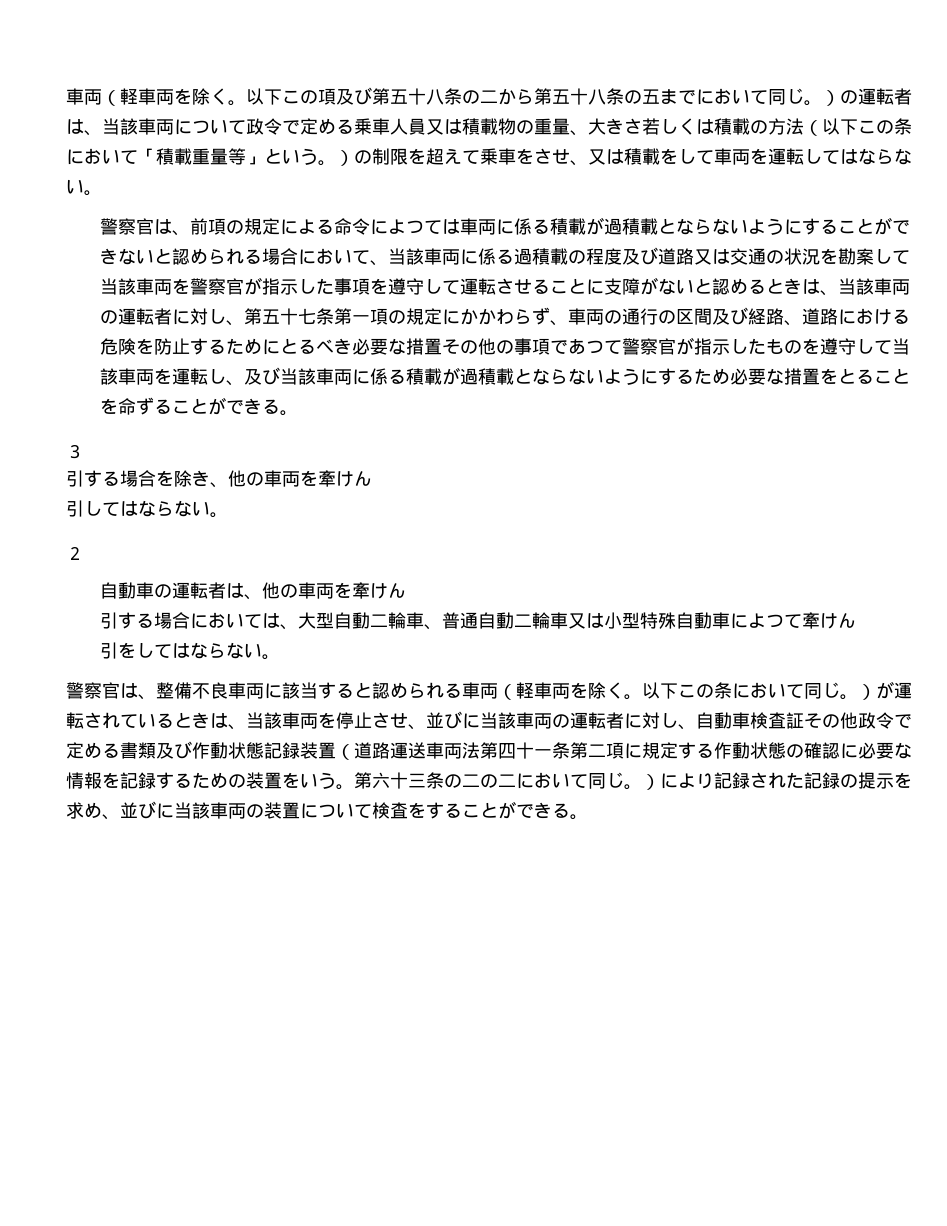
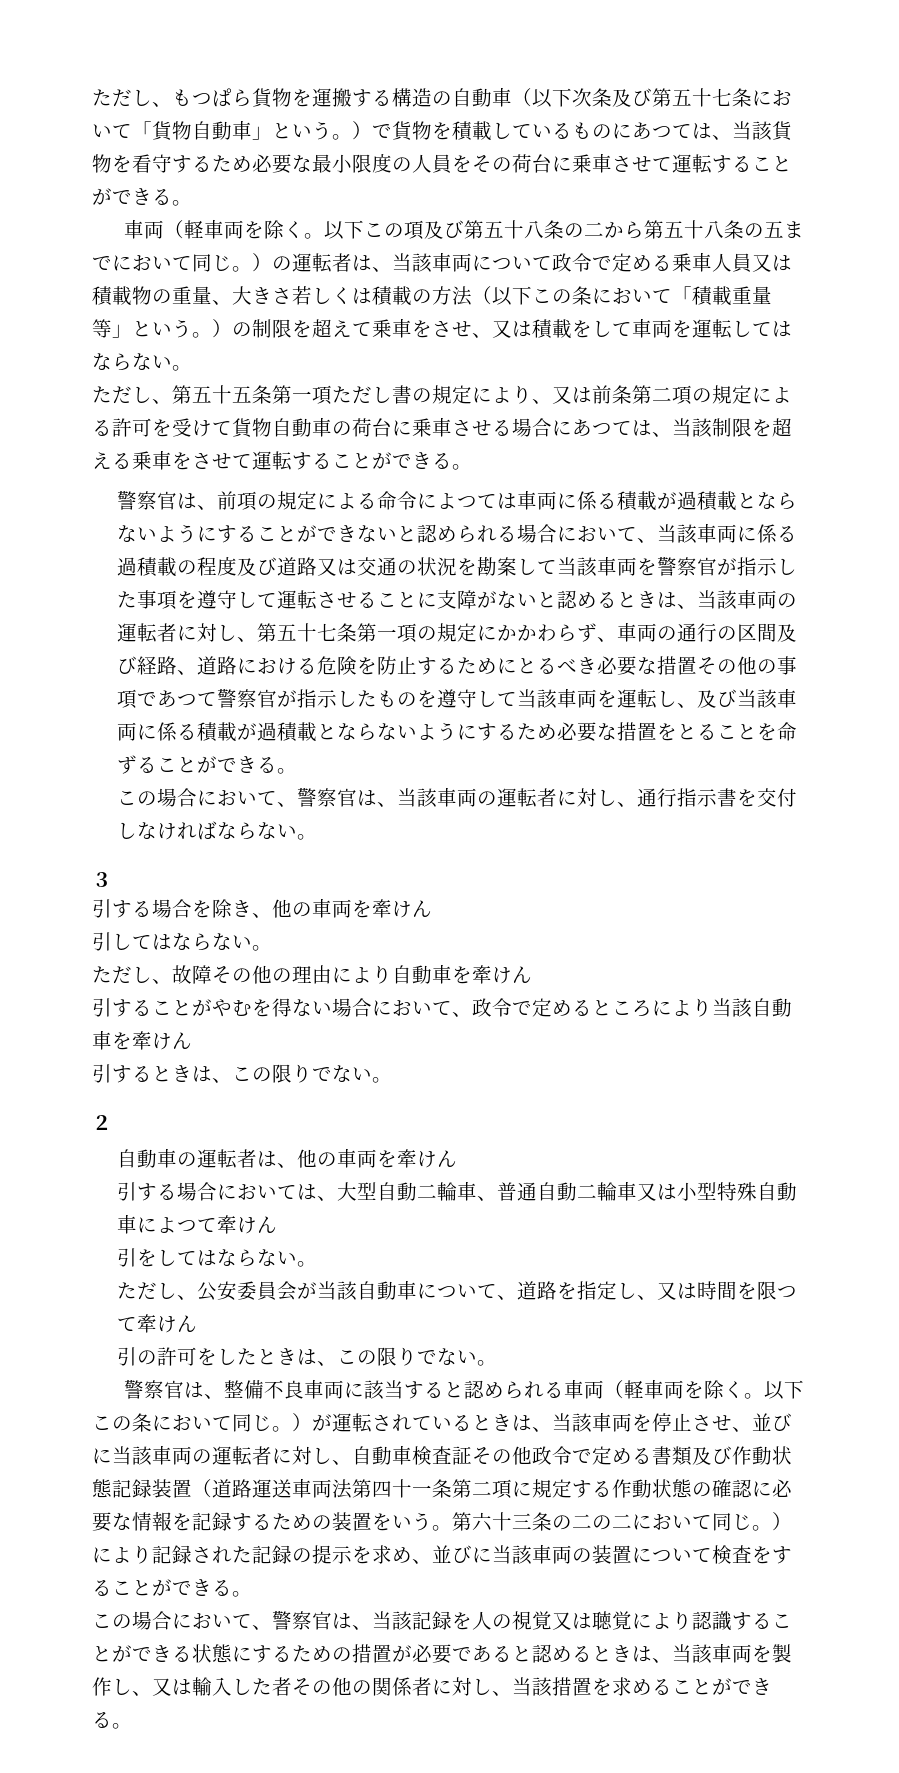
+ ただし、もつぱら貨物を運搬する構造の自動車（以下次条及び第五十七条において「貨物自動車」という。）で貨物を積載しているものにあつては、当該貨物を看守するため必要な最小限度の人員をその荷台に乗車させて運転することができる。
+ ただし、第五十五条第一項ただし書の規定により、又は前条第二項の規定による許可を受けて貨物自動車の荷台に乗車させる場合にあつては、当該制限を超える乗車をさせて運転することができる。
+ この場合において、警察官は、当該車両の運転者に対し、通行指示書を交付しなければならない。
+ ただし、故障その他の理由により自動車を牽けん
+ 引することがやむを得ない場合において、政令で定めるところにより当該自動車を牽けん
+ 引するときは、この限りでない。
+ ただし、公安委員会が当該自動車について、道路を指定し、又は時間を限つて牽けん
+ 引の許可をしたときは、この限りでない。
+ この場合において、警察官は、当該記録を人の視覚又は聴覚により認識することができる状態にするための措置が必要であると認めるときは、当該車両を製作し、又は輸入した者その他の関係者に対し、当該措置を求めることができる。

